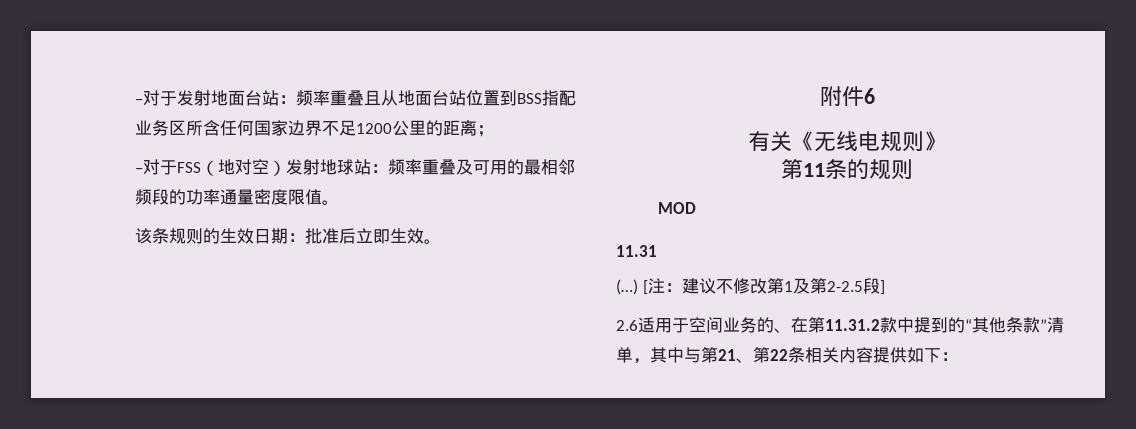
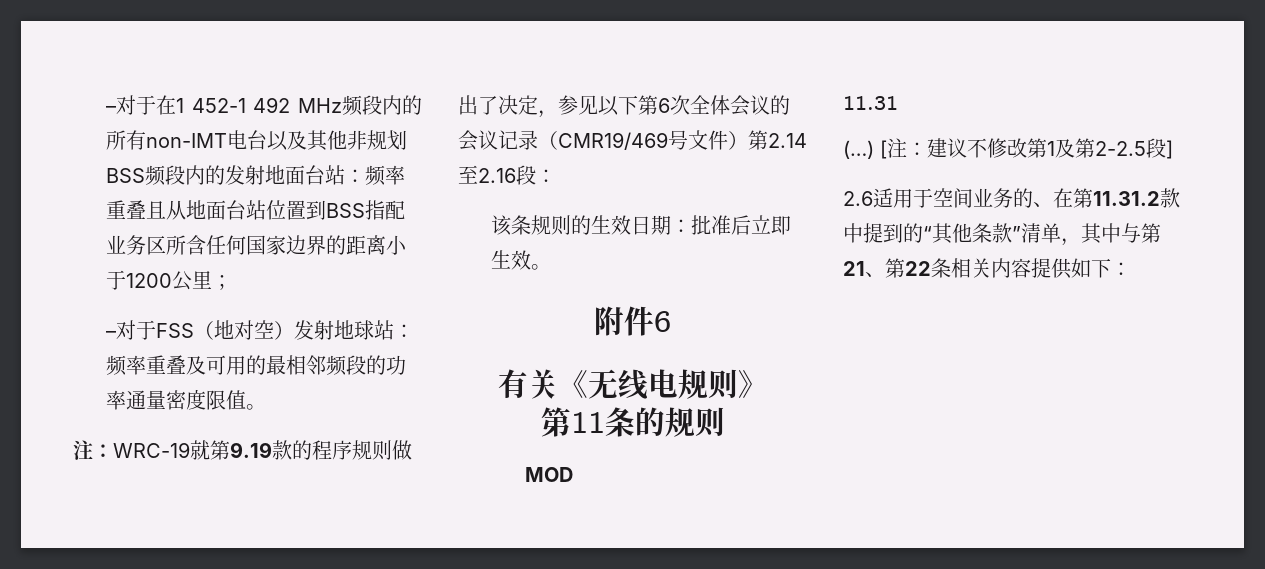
- –对于发射地面台站：频率重叠且从地面台站位置到BSS指配业务区所含任何国家边界不足1200公里的距离；
+ –对于在1 452-1 492 MHz频段内的所有non-IMT电台以及其他非规划BSS频段内的发射地面台站：频率重叠且从地面台站位置到BSS指配业务区所含任何国家边界的距离小于1200公里；
+ 注：WRC-19就第9.19款的程序规则做出了决定，参见以下第6次全体会议的会议记录（CMR19/469号文件）第2.14至2.16段：

